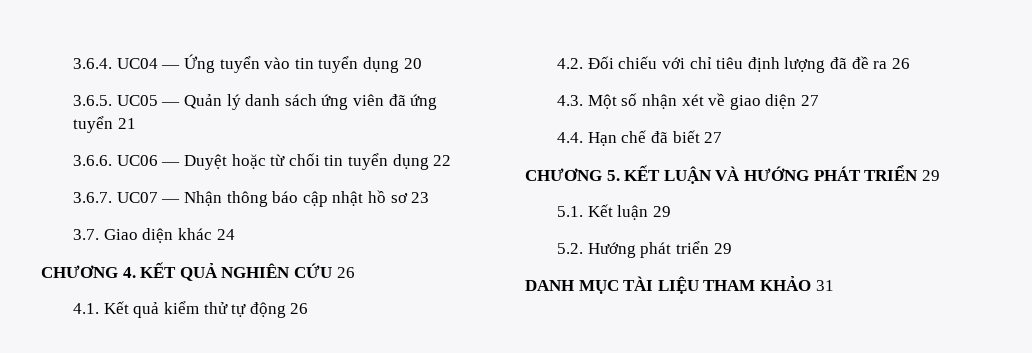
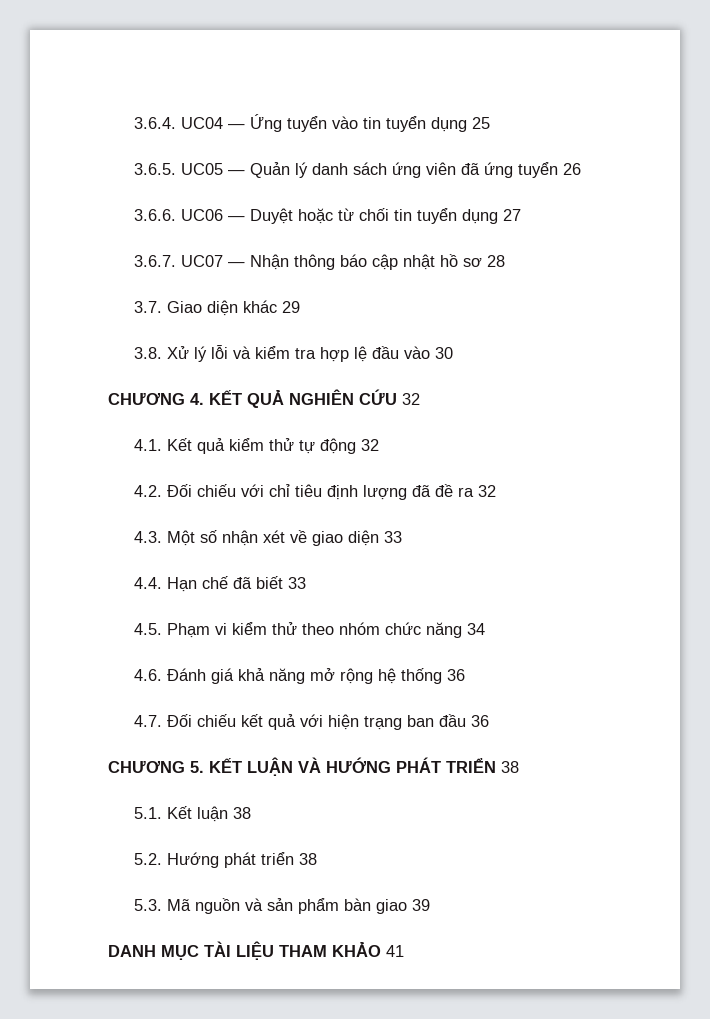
- 3.6.4. UC04 — Ứng tuyển vào tin tuyển dụng 20
+ 3.6.4. UC04 — Ứng tuyển vào tin tuyển dụng 25
- 3.6.5. UC05 — Quản lý danh sách ứng viên đã ứng tuyển 21
+ 3.6.5. UC05 — Quản lý danh sách ứng viên đã ứng tuyển 26
- 3.6.6. UC06 — Duyệt hoặc từ chối tin tuyển dụng 22
+ 3.6.6. UC06 — Duyệt hoặc từ chối tin tuyển dụng 27
- 3.6.7. UC07 — Nhận thông báo cập nhật hồ sơ 23
+ 3.6.7. UC07 — Nhận thông báo cập nhật hồ sơ 28
- 3.7. Giao diện khác 24
+ 3.7. Giao diện khác 29
+ 3.8. Xử lý lỗi và kiểm tra hợp lệ đầu vào 30
- CHƯƠNG 4. KẾT QUẢ NGHIÊN CỨU 26
+ CHƯƠNG 4. KẾT QUẢ NGHIÊN CỨU 32
- 4.1. Kết quả kiểm thử tự động 26
+ 4.1. Kết quả kiểm thử tự động 32
- 4.2. Đối chiếu với chỉ tiêu định lượng đã đề ra 26
+ 4.2. Đối chiếu với chỉ tiêu định lượng đã đề ra 32
- 4.3. Một số nhận xét về giao diện 27
+ 4.3. Một số nhận xét về giao diện 33
- 4.4. Hạn chế đã biết 27
+ 4.4. Hạn chế đã biết 33
+ 4.5. Phạm vi kiểm thử theo nhóm chức năng 34
+ 4.6. Đánh giá khả năng mở rộng hệ thống 36
+ 4.7. Đối chiếu kết quả với hiện trạng ban đầu 36
- CHƯƠNG 5. KẾT LUẬN VÀ HƯỚNG PHÁT TRIỂN 29
+ CHƯƠNG 5. KẾT LUẬN VÀ HƯỚNG PHÁT TRIỂN 38
- 5.1. Kết luận 29
+ 5.1. Kết luận 38
- 5.2. Hướng phát triển 29
+ 5.2. Hướng phát triển 38
+ 5.3. Mã nguồn và sản phẩm bàn giao 39
- DANH MỤC TÀI LIỆU THAM KHẢO 31
+ DANH MỤC TÀI LIỆU THAM KHẢO 41

